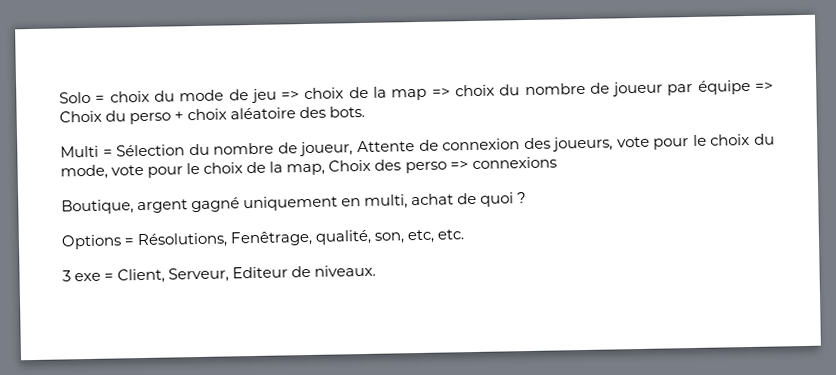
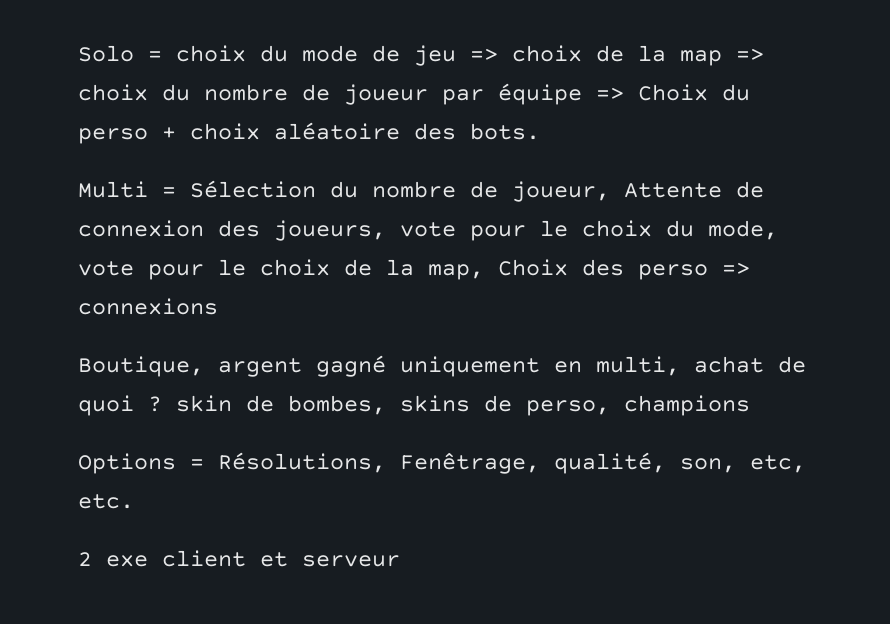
- Boutique, argent gagné uniquement en multi, achat de quoi ?
+ Boutique, argent gagné uniquement en multi, achat de quoi ? skin de bombes, skins de perso, champions
- 3 exe = Client, Serveur, Editeur de niveaux.
+ 2 exe client et serveur

